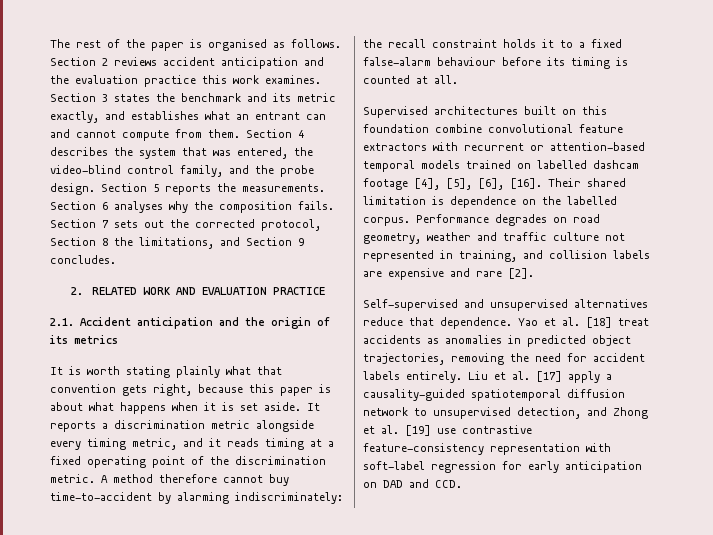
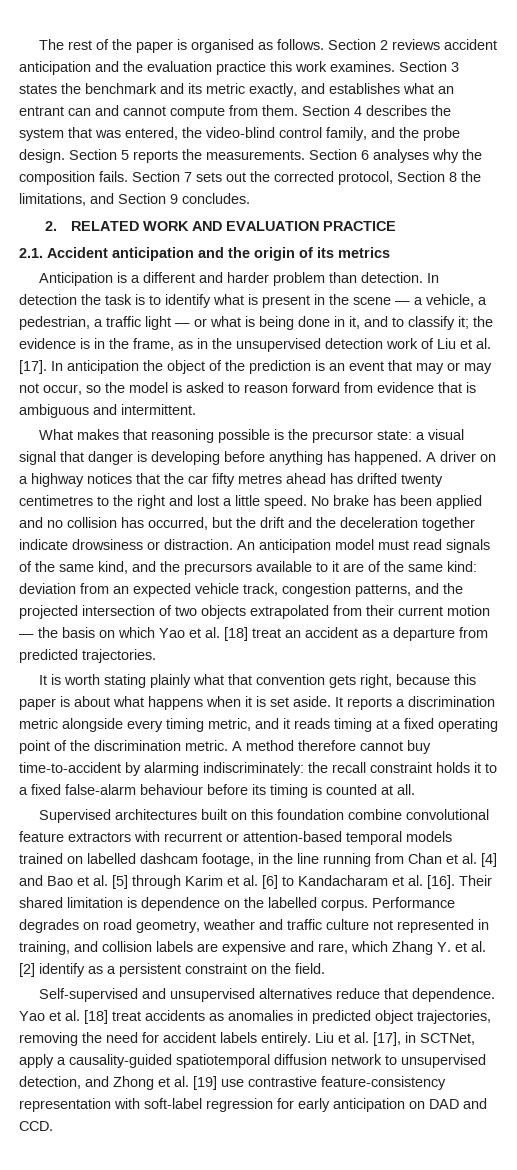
+ Anticipation is a different and harder problem than detection. In detection the task is to identify what is present in the scene — a vehicle, a pedestrian, a traffic light — or what is being done in it, and to classify it; the evidence is in the frame, as in the unsupervised detection work of Liu et al. [17]. In anticipation the object of the prediction is an event that may or may not occur, so the model is asked to reason forward from evidence that is ambiguous and intermittent.
+ What makes that reasoning possible is the precursor state: a visual signal that danger is developing before anything has happened. A driver on a highway notices that the car fifty metres ahead has drifted twenty centimetres to the right and lost a little speed. No brake has been applied and no collision has occurred, but the drift and the deceleration together indicate drowsiness or distraction. An anticipation model must read signals of the same kind, and the precursors available to it are of the same kind: deviation from an expected vehicle track, congestion patterns, and the projected intersection of two objects extrapolated from their current motion — the basis on which Yao et al. [18] treat an accident as a departure from predicted trajectories.
- Supervised architectures built on this foundation combine convolutional feature extractors with recurrent or attention-based temporal models trained on labelled dashcam footage [4], [5], [6], [16].
+ Supervised architectures built on this foundation combine convolutional feature extractors with recurrent or attention-based temporal models trained on labelled dashcam footage, in the line running from Chan et al. [4] and Bao et al. [5] through Karim et al. [6] to Kandacharam et al. [16].
- Performance degrades on road geometry, weather and traffic culture not represented in training, and collision labels are expensive and rare [2].
+ Performance degrades on road geometry, weather and traffic culture not represented in training, and collision labels are expensive and rare, which Zhang Y. et al. [2] identify as a persistent constraint on the field.
- Liu et al. [17] apply a causality-guided spatiotemporal diffusion network to unsupervised detection, and Zhong et al. [19] use contrastive feature-consistency representation with soft-label regression for early anticipation on DAD and CCD.
+ Liu et al. [17], in SCTNet, apply a causality-guided spatiotemporal diffusion network to unsupervised detection, and Zhong et al. [19] use contrastive feature-consistency representation with soft-label regression for early anticipation on DAD and CCD.

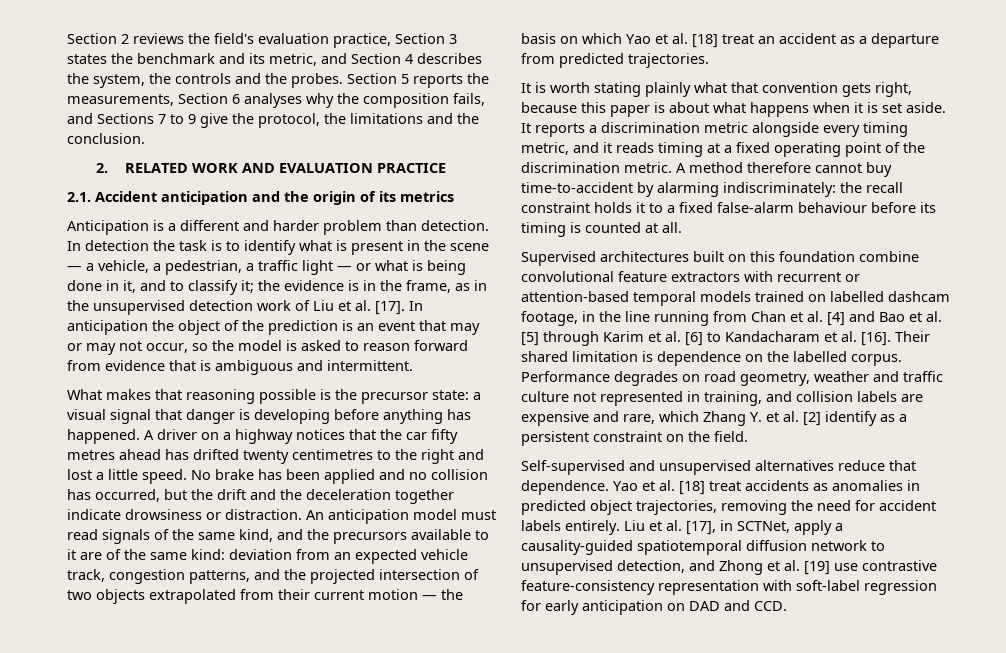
- The rest of the paper is organised as follows. Section 2 reviews accident anticipation and the evaluation practice this work examines. Section 3 states the benchmark and its metric exactly, and establishes what an entrant can and cannot compute from them. Section 4 describes the system that was entered, the video-blind control family, and the probe design.
+ Section 2 reviews the field's evaluation practice, Section 3 states the benchmark and its metric, and Section 4 describes the system, the controls and the probes.
- Section 5 reports the measurements. Section 6 analyses why the composition fails. Section 7 sets out the corrected protocol, Section 8 the limitations, and Section 9 concludes.
+ Section 5 reports the measurements, Section 6 analyses why the composition fails, and Sections 7 to 9 give the protocol, the limitations and the conclusion.

